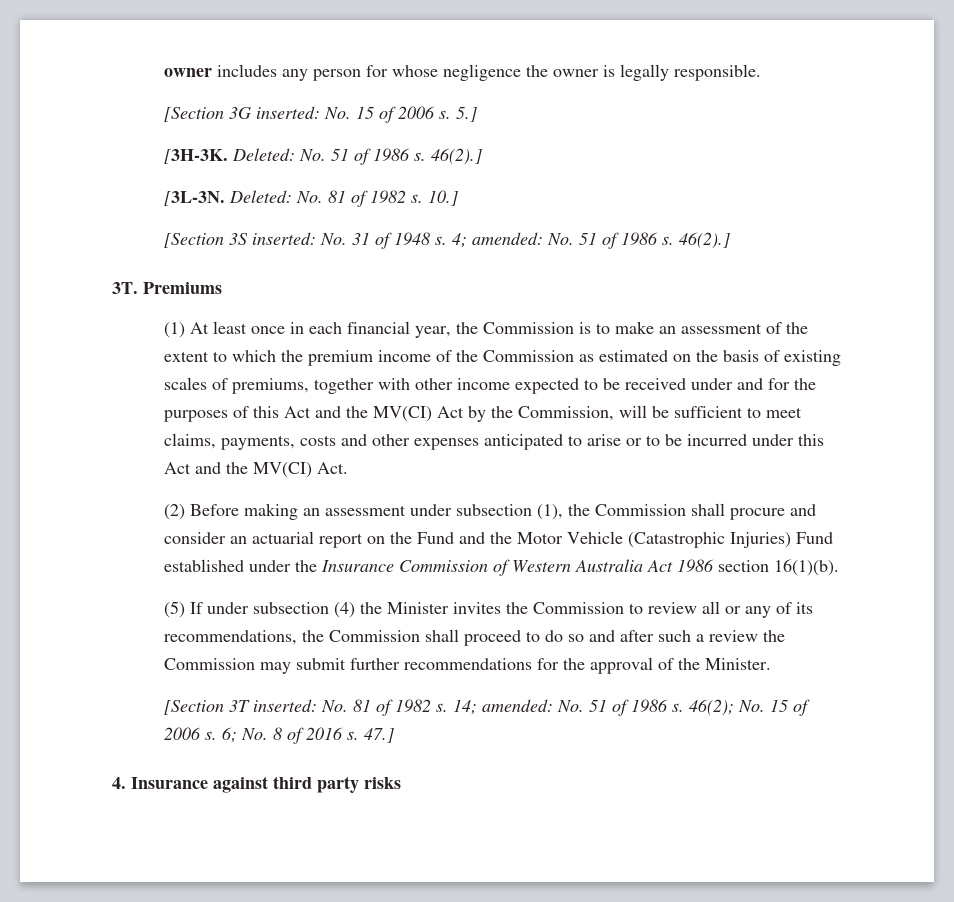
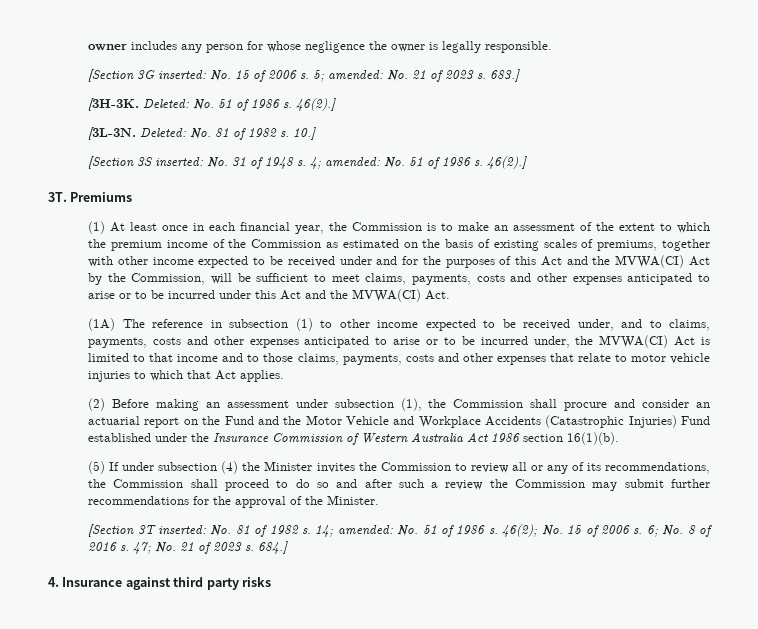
- 5.]
+ 5; amended: No. 21 of 2023 s. 683.]
- (1) At least once in each financial year, the Commission is to make an assessment of the extent to which the premium income of the Commission as estimated on the basis of existing scales of premiums, together with other income expected to be received under and for the purposes of this Act and the MV(CI) Act by the Commission, will be sufficient to meet claims, payments, costs and other expenses anticipated to arise or to be incurred under this Act and the MV(CI) Act.
+ (1) At least once in each financial year, the Commission is to make an assessment of the extent to which the premium income of the Commission as estimated on the basis of existing scales of premiums, together with other income expected to be received under and for the purposes of this Act and the MVWA(CI) Act by the Commission, will be sufficient to meet claims, payments, costs and other expenses anticipated to arise or to be incurred under this Act and the MVWA(CI) Act.
+ (1A) The reference in subsection (1) to other income expected to be received under, and to claims, payments, costs and other expenses anticipated to arise or to be incurred under, the MVWA(CI) Act is limited to that income and to those claims, payments, costs and other expenses that relate to motor vehicle injuries to which that Act applies.
- (2) Before making an assessment under subsection (1), the Commission shall procure and consider an actuarial report on the Fund and the Motor Vehicle (Catastrophic Injuries) Fund established under the Insurance Commission of Western Australia Act 1986 section 16(1)(b).
+ (2) Before making an assessment under subsection (1), the Commission shall procure and consider an actuarial report on the Fund and the Motor Vehicle and Workplace Accidents (Catastrophic Injuries) Fund established under the Insurance Commission of Western Australia Act 1986 section 16(1)(b).
- 47.]
+ 47; No. 21 of 2023 s. 684.]

